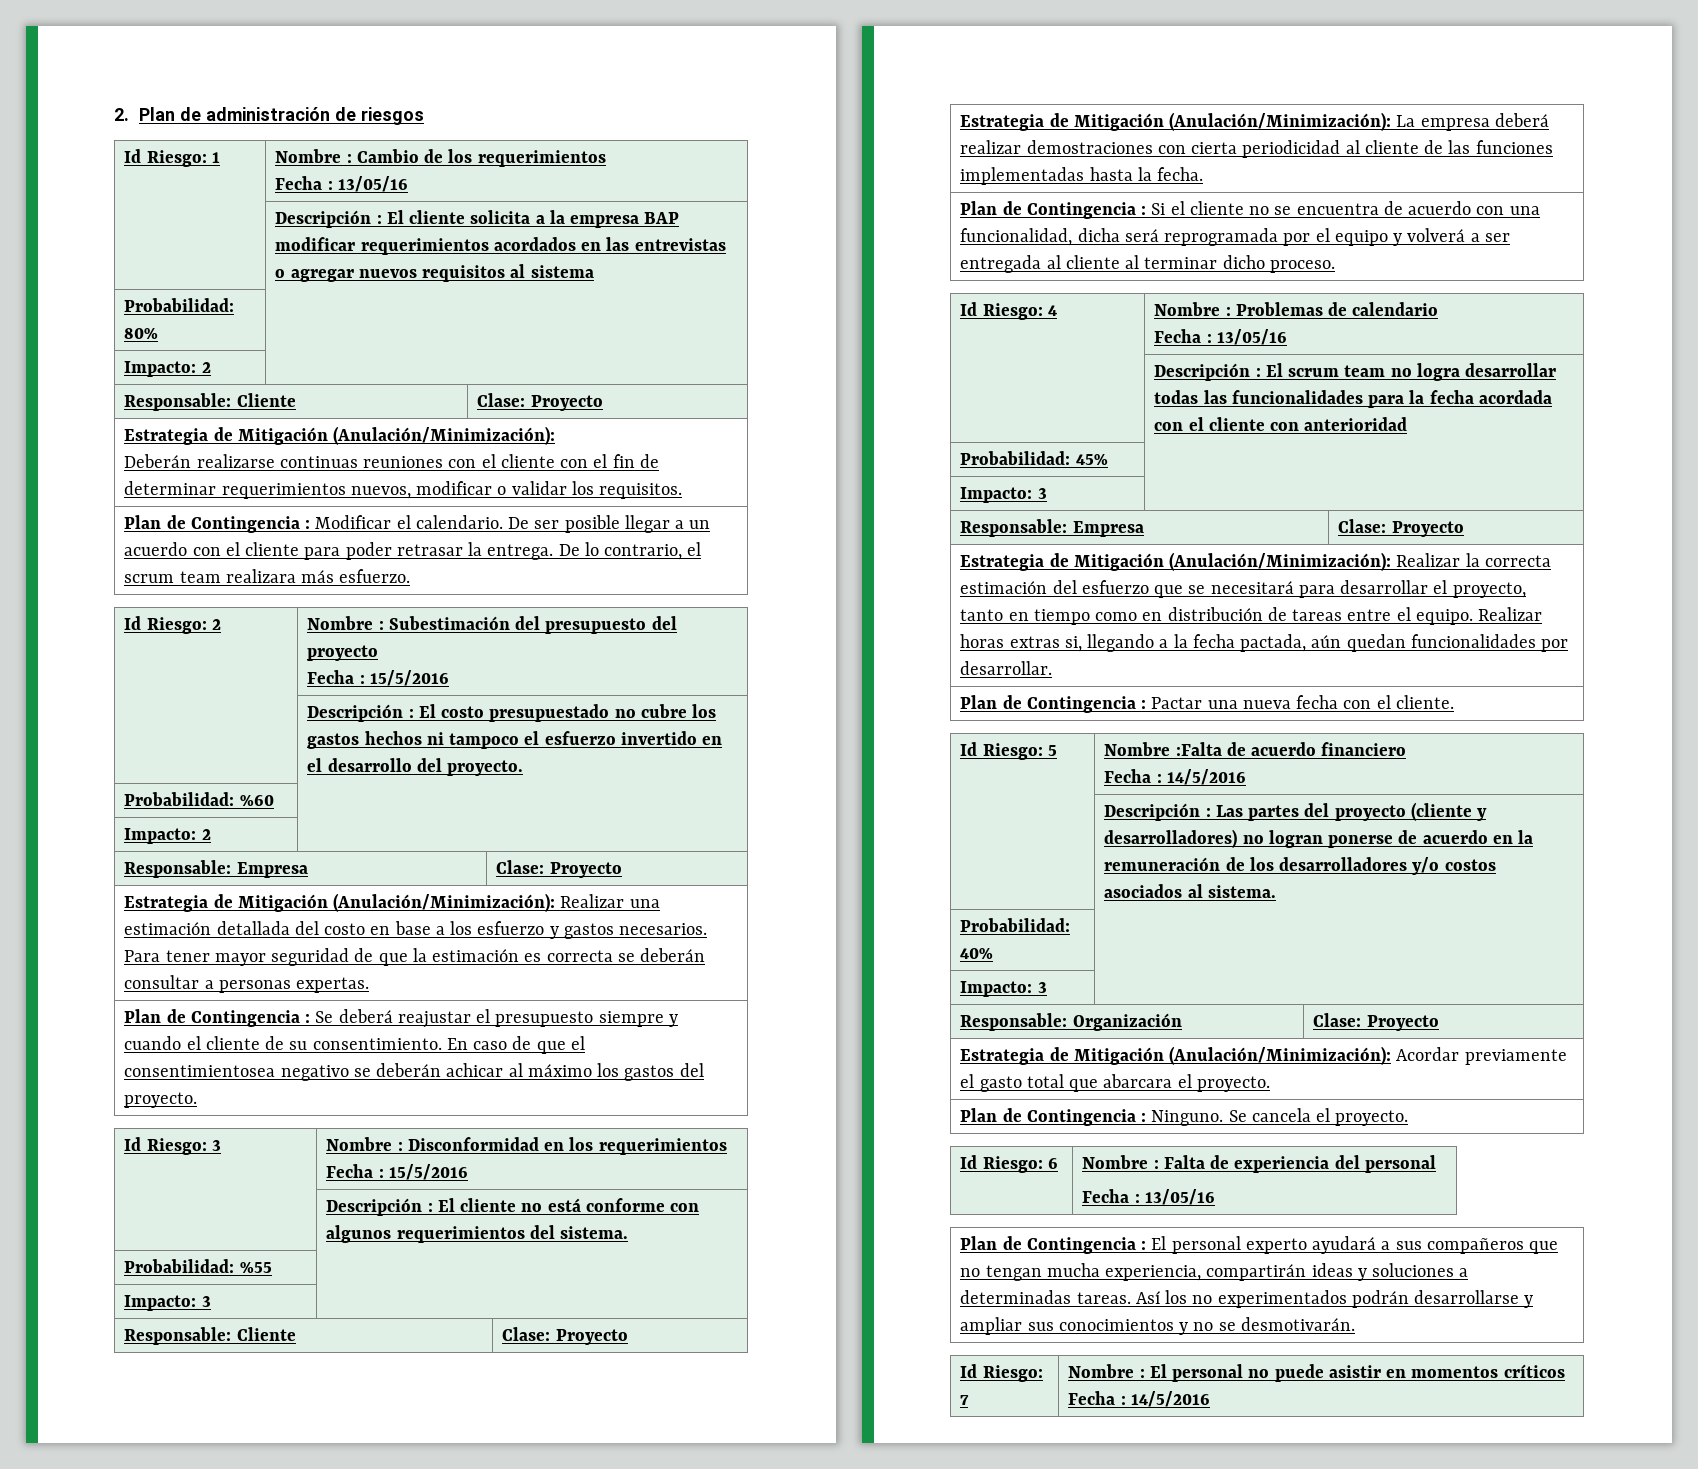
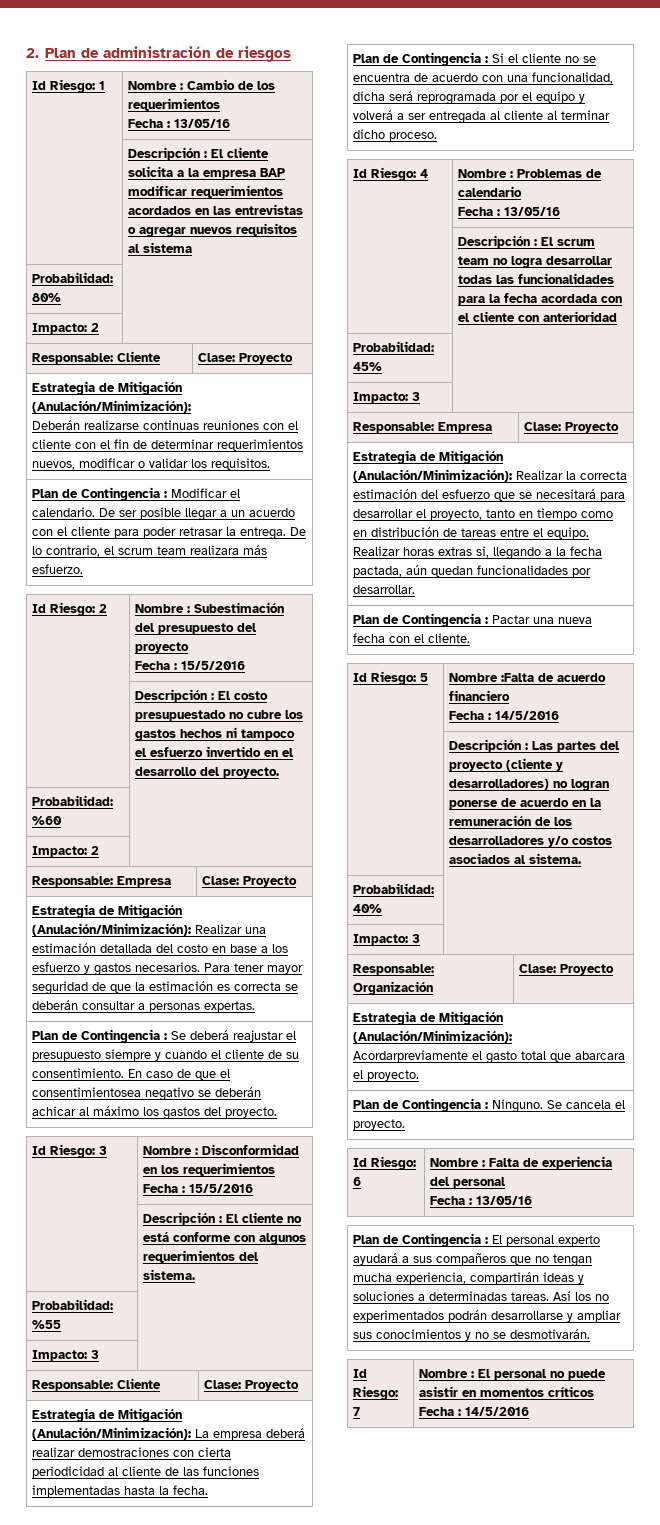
- Estrategia de Mitigación (Anulación/Minimización): Acordar previamente el gasto total que abarcara el proyecto.
+ Estrategia de Mitigación (Anulación/Minimización): Acordarpreviamente el gasto total que abarcara el proyecto.

